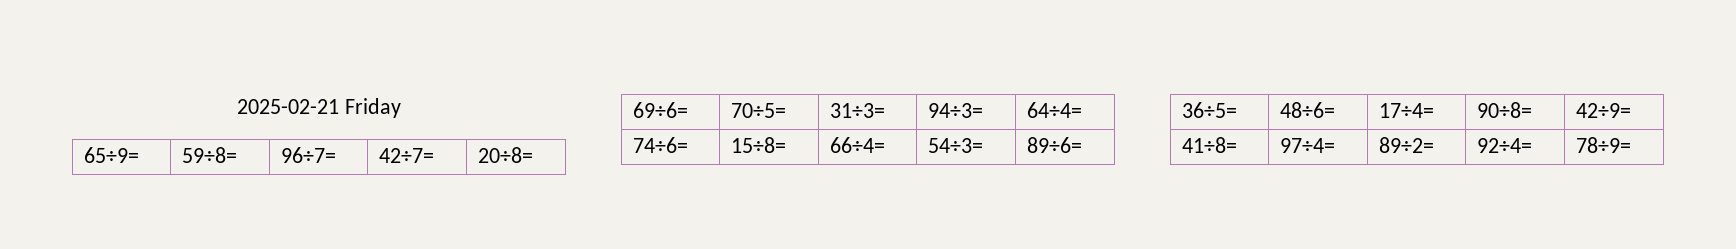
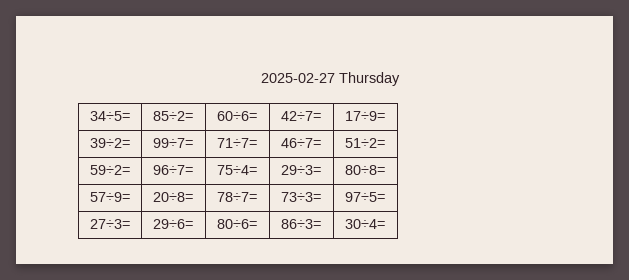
- 2025-02-21 Friday
- 65÷9= | 59÷8= | 96÷7= | 42÷7= | 20÷8=
- 69÷6= | 70÷5= | 31÷3= | 94÷3= | 64÷4=
- 74÷6= | 15÷8= | 66÷4= | 54÷3= | 89÷6=
- 36÷5= | 48÷6= | 17÷4= | 90÷8= | 42÷9=
- 41÷8= | 97÷4= | 89÷2= | 92÷4= | 78÷9=
+ 2025-02-27 Thursday
+ 34÷5= | 85÷2= | 60÷6= | 42÷7= | 17÷9=
+ 39÷2= | 99÷7= | 71÷7= | 46÷7= | 51÷2=
+ 59÷2= | 96÷7= | 75÷4= | 29÷3= | 80÷8=
+ 57÷9= | 20÷8= | 78÷7= | 73÷3= | 97÷5=
+ 27÷3= | 29÷6= | 80÷6= | 86÷3= | 30÷4=

